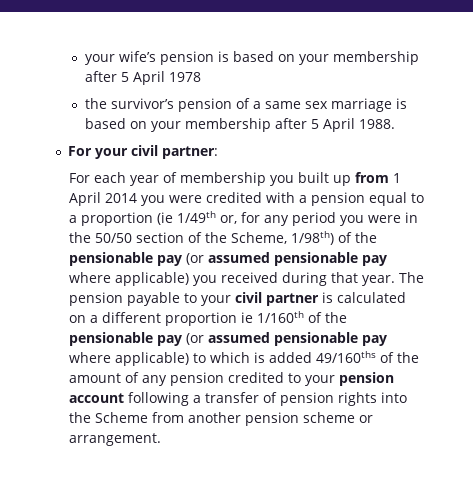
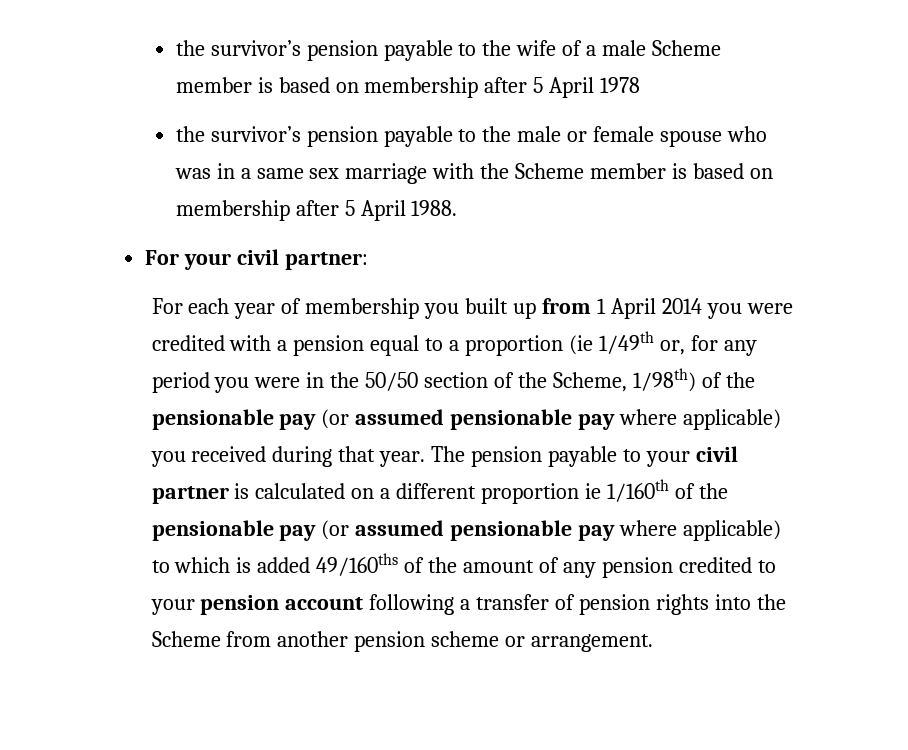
- your wife’s pension is based on your membership after 5 April 1978
+ the survivor’s pension payable to the wife of a male Scheme member is based on membership after 5 April 1978
- the survivor’s pension of a same sex marriage is based on your membership after 5 April 1988.
+ the survivor’s pension payable to the male or female spouse who was in a same sex marriage with the Scheme member is based on membership after 5 April 1988.

